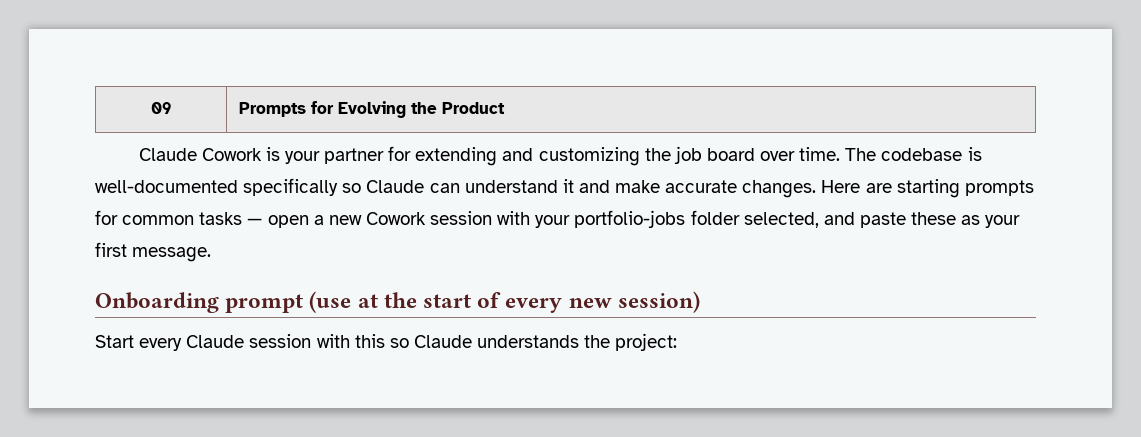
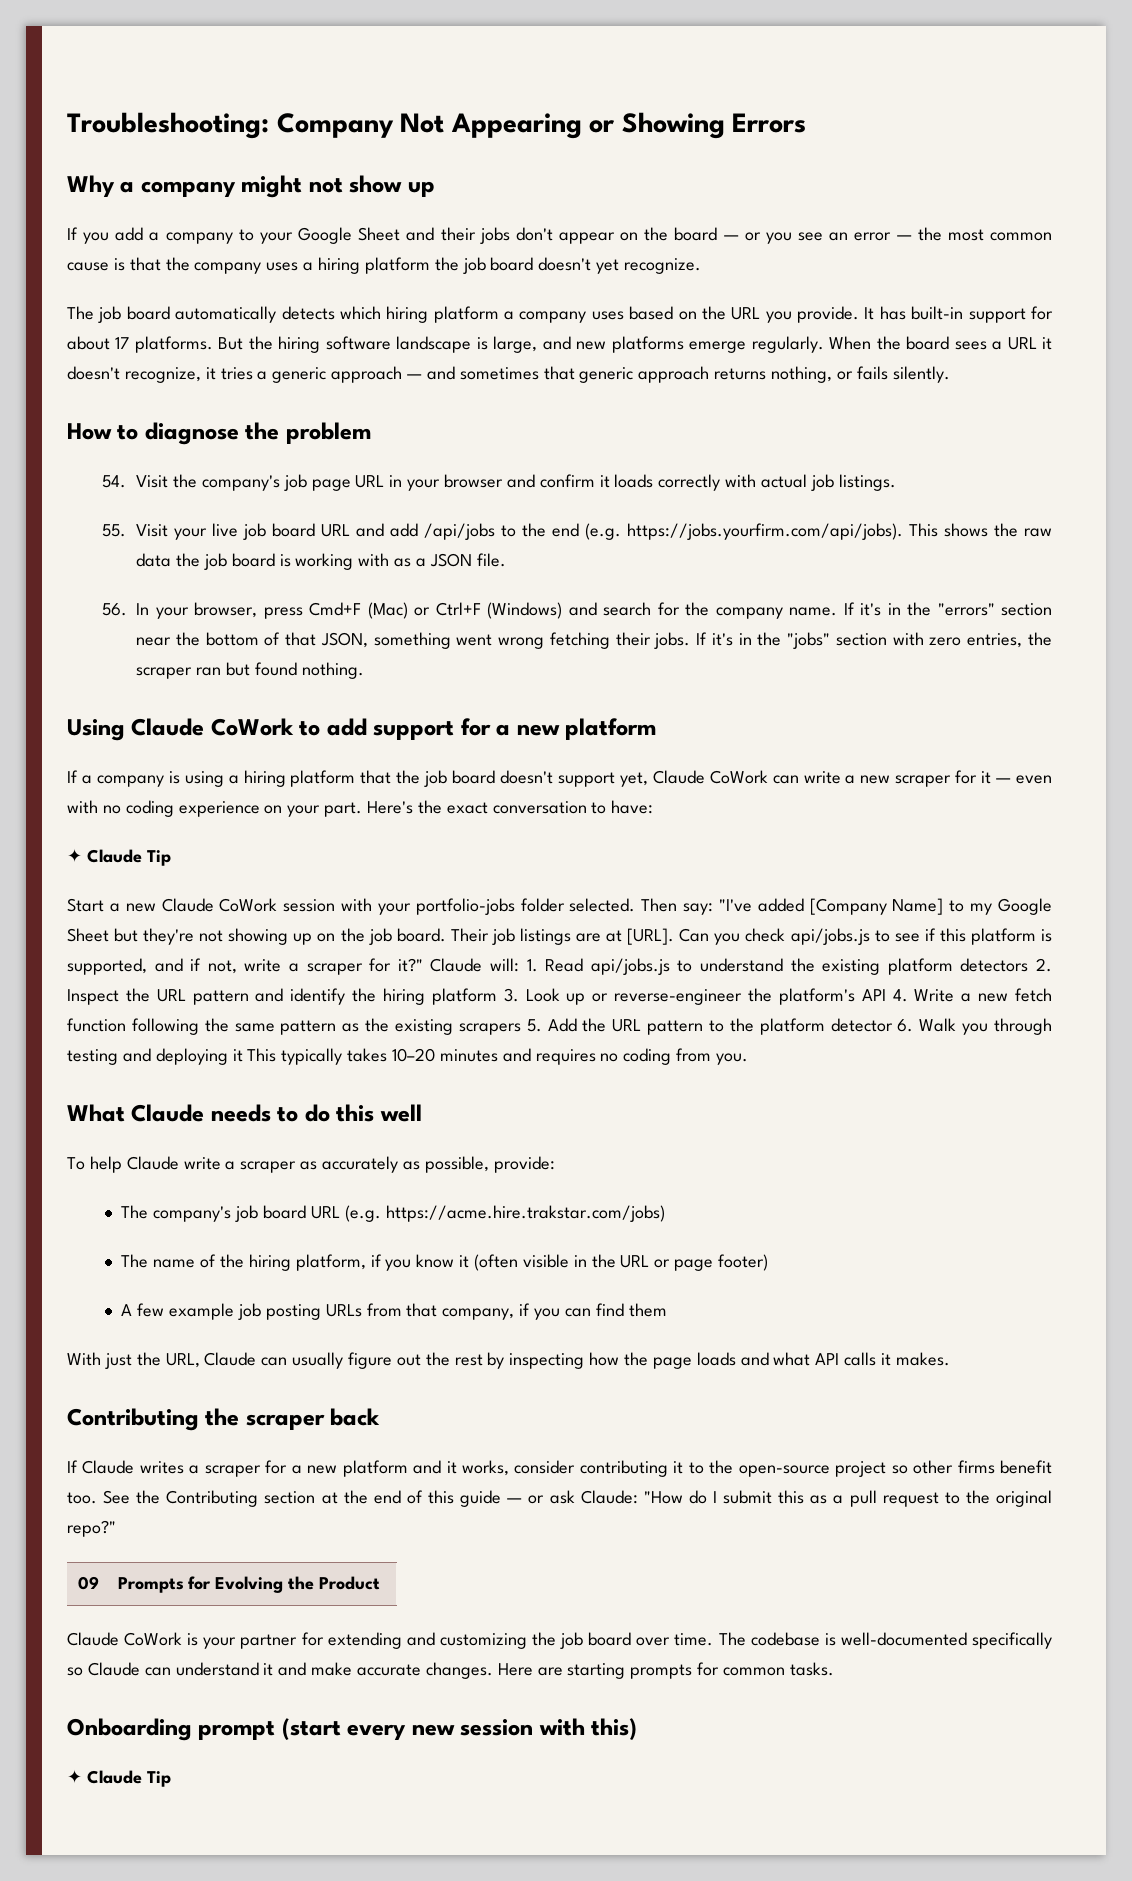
+ Troubleshooting: Company Not Appearing or Showing Errors
+ Why a company might not show up
+ If you add a company to your Google Sheet and their jobs don't appear on the board — or you see an error — the most common cause is that the company uses a hiring platform the job board doesn't yet recognize.
+ The job board automatically detects which hiring platform a company uses based on the URL you provide. It has built-in support for about 17 platforms. But the hiring software landscape is large, and new platforms emerge regularly. When the board sees a URL it doesn't recognize, it tries a generic approach — and sometimes that generic approach returns nothing, or fails silently.
+ How to diagnose the problem
+ 54. Visit the company's job page URL in your browser and confirm it loads correctly with actual job listings.
+ 55. Visit your live job board URL and add /api/jobs to the end (e.g. https://jobs.yourfirm.com/api/jobs). This shows the raw data the job board is working with as a JSON file.
+ 56. In your browser, press Cmd+F (Mac) or Ctrl+F (Windows) and search for the company name. If it's in the "errors" section near the bottom of that JSON, something went wrong fetching their jobs. If it's in the "jobs" section with zero entries, the scraper ran but found nothing.
+ Using Claude CoWork to add support for a new platform
+ If a company is using a hiring platform that the job board doesn't support yet, Claude CoWork can write a new scraper for it — even with no coding experience on your part. Here's the exact conversation to have:
+ ✦ Claude Tip
+ Start a new Claude CoWork session with your portfolio-jobs folder selected. Then say: "I've added [Company Name] to my Google Sheet but they're not showing up on the job board. Their job listings are at [URL]. Can you check api/jobs.js to see if this platform is supported, and if not, write a scraper for it?" Claude will: 1. Read api/jobs.js to understand the existing platform detectors 2. Inspect the URL pattern and identify the hiring platform 3. Look up or reverse-engineer the platform's API 4. Write a new fetch function following the same pattern as the existing scrapers 5. Add the URL pattern to the platform detector 6. Walk you through testing and deploying it This typically takes 10–20 minutes and requires no coding from you.
+ What Claude needs to do this well
+ To help Claude write a scraper as accurately as possible, provide:
+ The company's job board URL (e.g. https://acme.hire.trakstar.com/jobs)
+ The name of the hiring platform, if you know it (often visible in the URL or page footer)
+ A few example job posting URLs from that company, if you can find them
+ With just the URL, Claude can usually figure out the rest by inspecting how the page loads and what API calls it makes.
+ Contributing the scraper back
+ If Claude writes a scraper for a new platform and it works, consider contributing it to the open-source project so other firms benefit too. See the Contributing section at the end of this guide — or ask Claude: "How do I submit this as a pull request to the original repo?"
- Claude Cowork is your partner for extending and customizing the job board over time.
+ Claude CoWork is your partner for extending and customizing the job board over time.
- Here are starting prompts for common tasks — open a new Cowork session with your portfolio-jobs folder selected, and paste these as your first message.
- Onboarding prompt (use at the start of every new session)
- Start every Claude session with this so Claude understands the project:
+ Here are starting prompts for common tasks.
+ Onboarding prompt (start every new session with this)
+ ✦ Claude Tip

